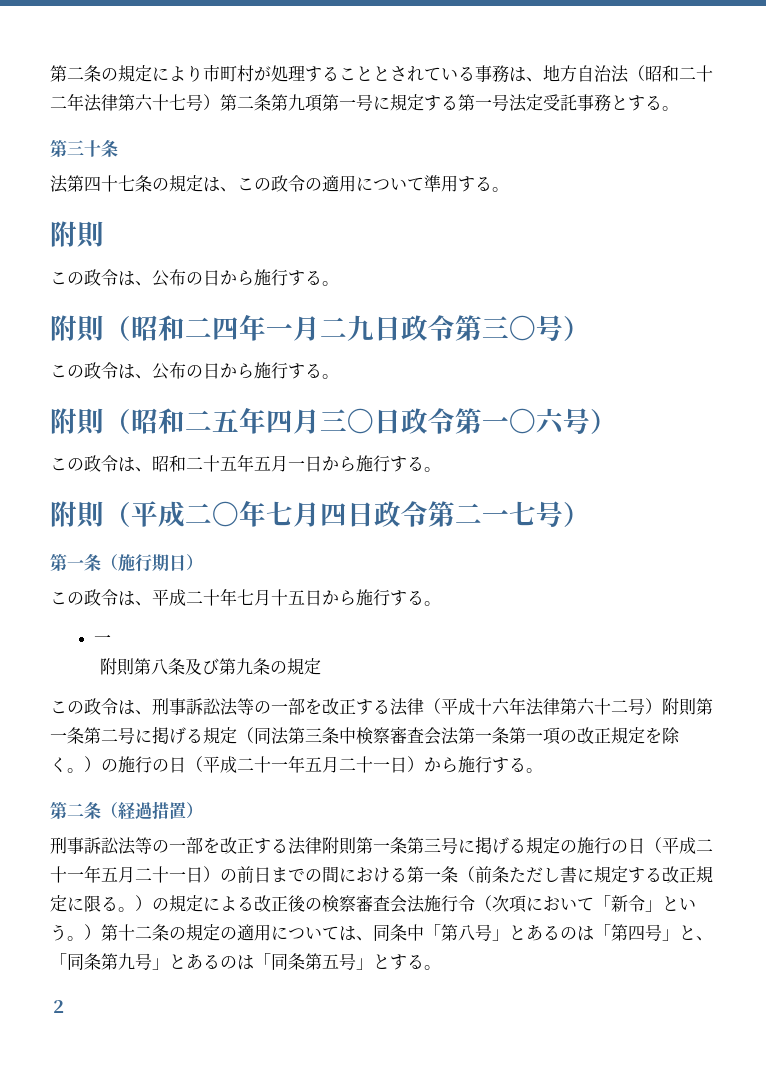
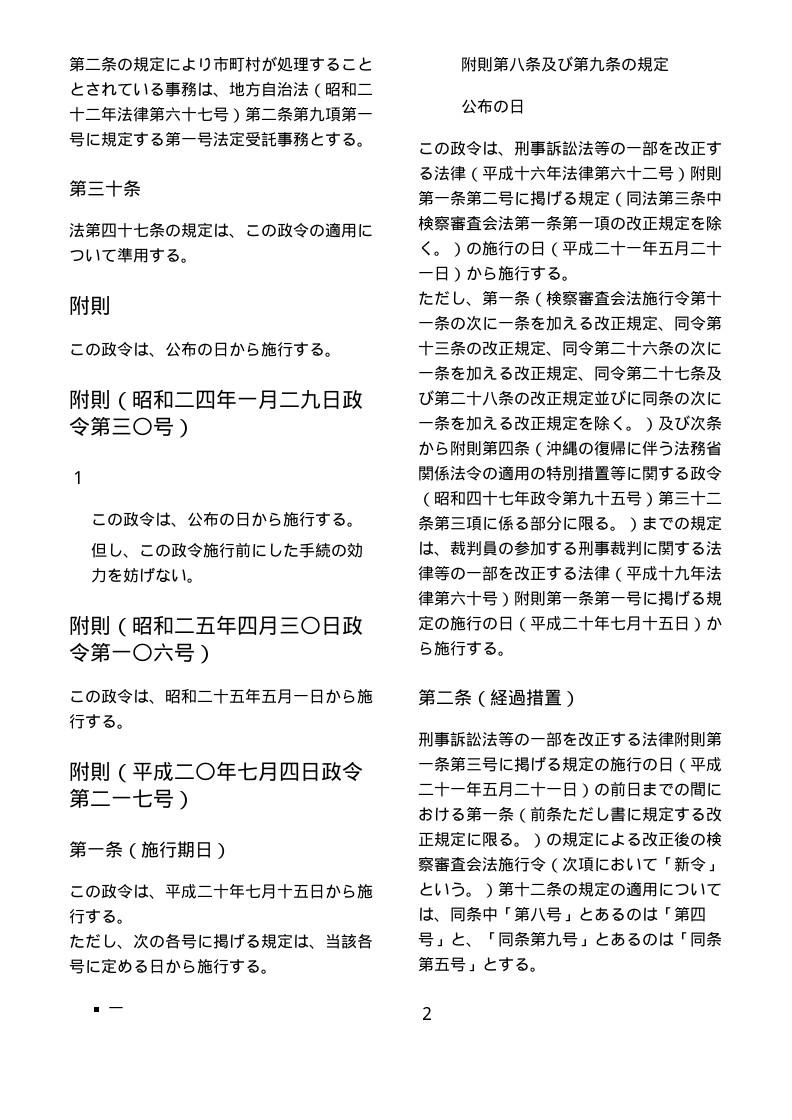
  附則（昭和二四年一月二九日政令第三〇号）
+ １
  この政令は、公布の日から施行する。
+ 但し、この政令施行前にした手続の効力を妨げない。
+ ただし、次の各号に掲げる規定は、当該各号に定める日から施行する。
  附則第八条及び第九条の規定
+ 公布の日
+ ただし、第一条（検察審査会法施行令第十一条の次に一条を加える改正規定、同令第十三条の改正規定、同令第二十六条の次に一条を加える改正規定、同令第二十七条及び第二十八条の改正規定並びに同条の次に一条を加える改正規定を除く。）及び次条から附則第四条（沖縄の復帰に伴う法務省関係法令の適用の特別措置等に関する政令（昭和四十七年政令第九十五号）第三十二条第三項に係る部分に限る。）までの規定は、裁判員の参加する刑事裁判に関する法律等の一部を改正する法律（平成十九年法律第六十号）附則第一条第一号に掲げる規定の施行の日（平成二十年七月十五日）から施行する。

